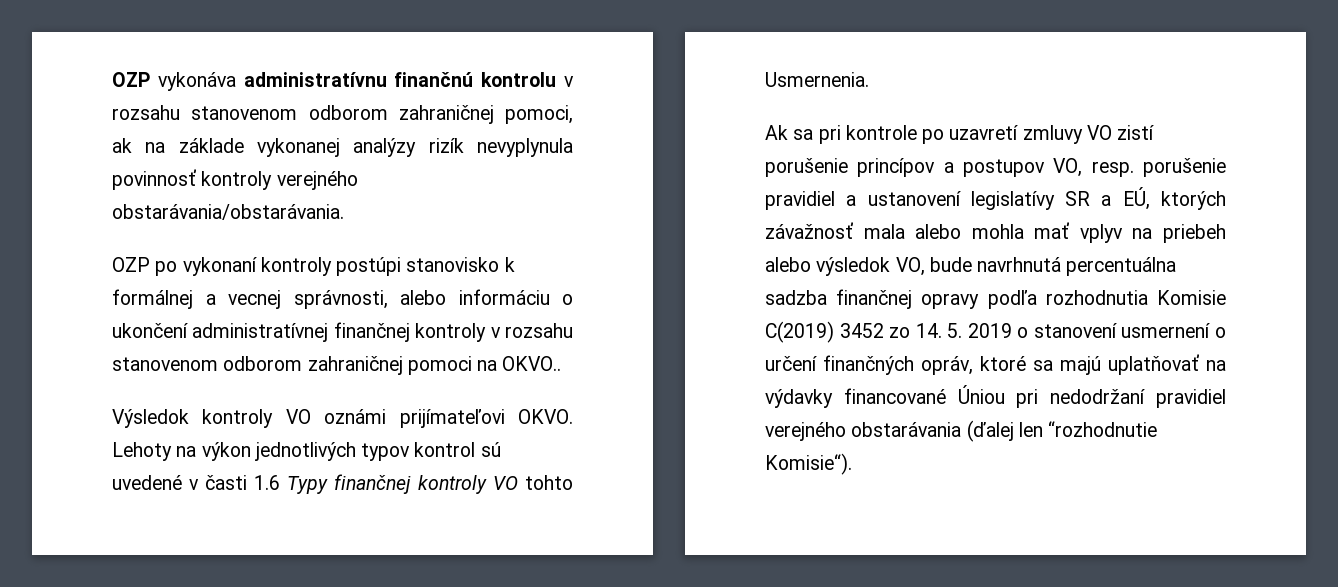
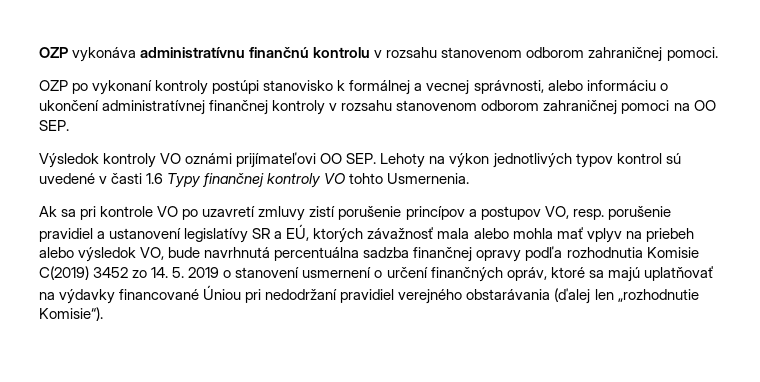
- OZP vykonáva administratívnu finančnú kontrolu v rozsahu stanovenom odborom zahraničnej pomoci, ak na základe vykonanej analýzy rizík nevyplynula povinnosť kontroly verejného obstarávania/obstarávania.
+ OZP vykonáva administratívnu finančnú kontrolu v rozsahu stanovenom odborom zahraničnej pomoci.
- OZP po vykonaní kontroly postúpi stanovisko k formálnej a vecnej správnosti, alebo informáciu o ukončení administratívnej finančnej kontroly v rozsahu stanovenom odborom zahraničnej pomoci na OKVO..
+ OZP po vykonaní kontroly postúpi stanovisko k formálnej a vecnej správnosti, alebo informáciu o ukončení administratívnej finančnej kontroly v rozsahu stanovenom odborom zahraničnej pomoci na OO SEP.
- Výsledok kontroly VO oznámi prijímateľovi OKVO. Lehoty na výkon jednotlivých typov kontrol sú uvedené v časti 1.6 Typy finančnej kontroly VO tohto Usmernenia.
+ Výsledok kontroly VO oznámi prijímateľovi OO SEP. Lehoty na výkon jednotlivých typov kontrol sú uvedené v časti 1.6 Typy finančnej kontroly VO tohto Usmernenia.
- Ak sa pri kontrole po uzavretí zmluvy VO zistí porušenie princípov a postupov VO, resp. porušenie pravidiel a ustanovení legislatívy SR a EÚ, ktorých závažnosť mala alebo mohla mať vplyv na priebeh alebo výsledok VO, bude navrhnutá percentuálna sadzba finančnej opravy podľa rozhodnutia Komisie C(2019) 3452 zo 14. 5. 2019 o stanovení usmernení o určení finančných opráv, ktoré sa majú uplatňovať na výdavky financované Úniou pri nedodržaní pravidiel verejného obstarávania (ďalej len “rozhodnutie Komisie“).
+ Ak sa pri kontrole VO po uzavretí zmluvy zistí porušenie princípov a postupov VO, resp. porušenie pravidiel a ustanovení legislatívy SR a EÚ, ktorých závažnosť mala alebo mohla mať vplyv na priebeh alebo výsledok VO, bude navrhnutá percentuálna sadzba finančnej opravy podľa rozhodnutia Komisie C(2019) 3452 zo 14. 5. 2019 o stanovení usmernení o určení finančných opráv, ktoré sa majú uplatňovať na výdavky financované Úniou pri nedodržaní pravidiel verejného obstarávania (ďalej len „rozhodnutie Komisie“).

